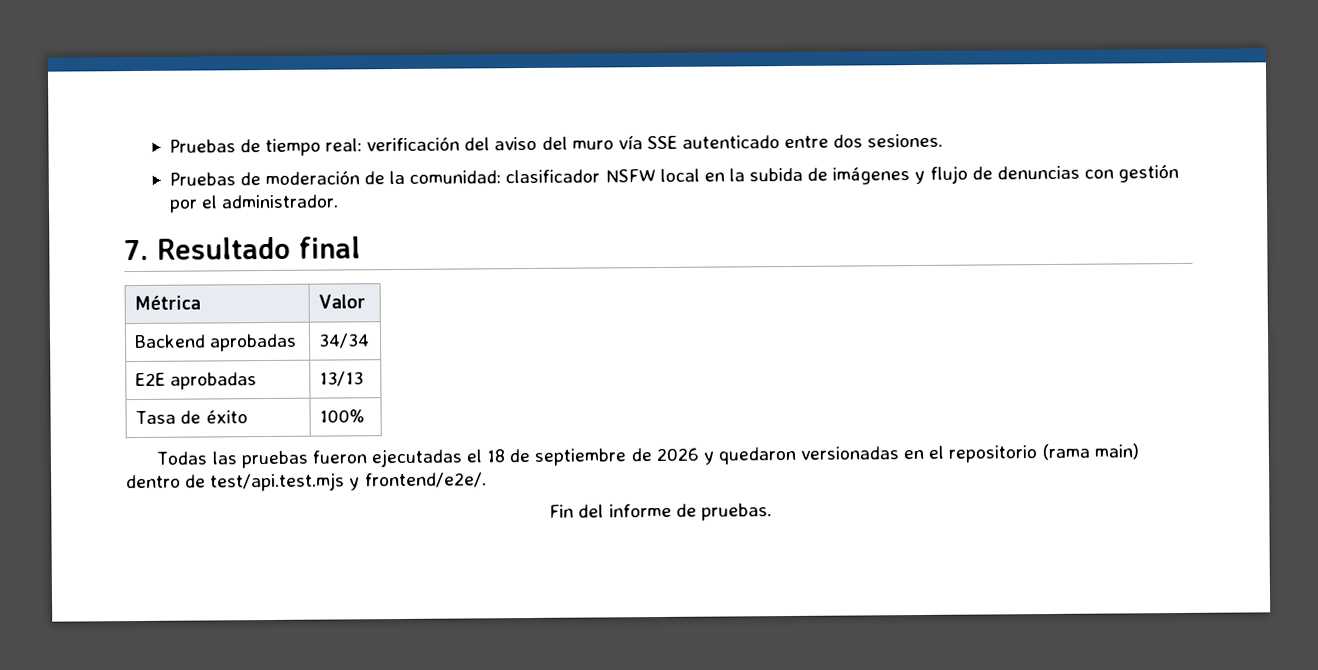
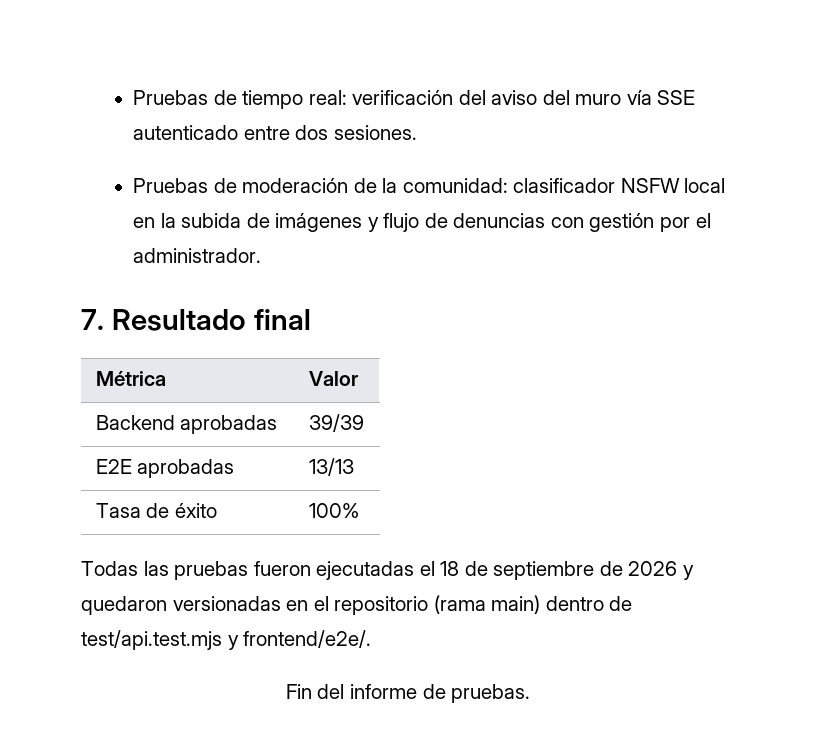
- Backend aprobadas | 34/34
+ Backend aprobadas | 39/39

